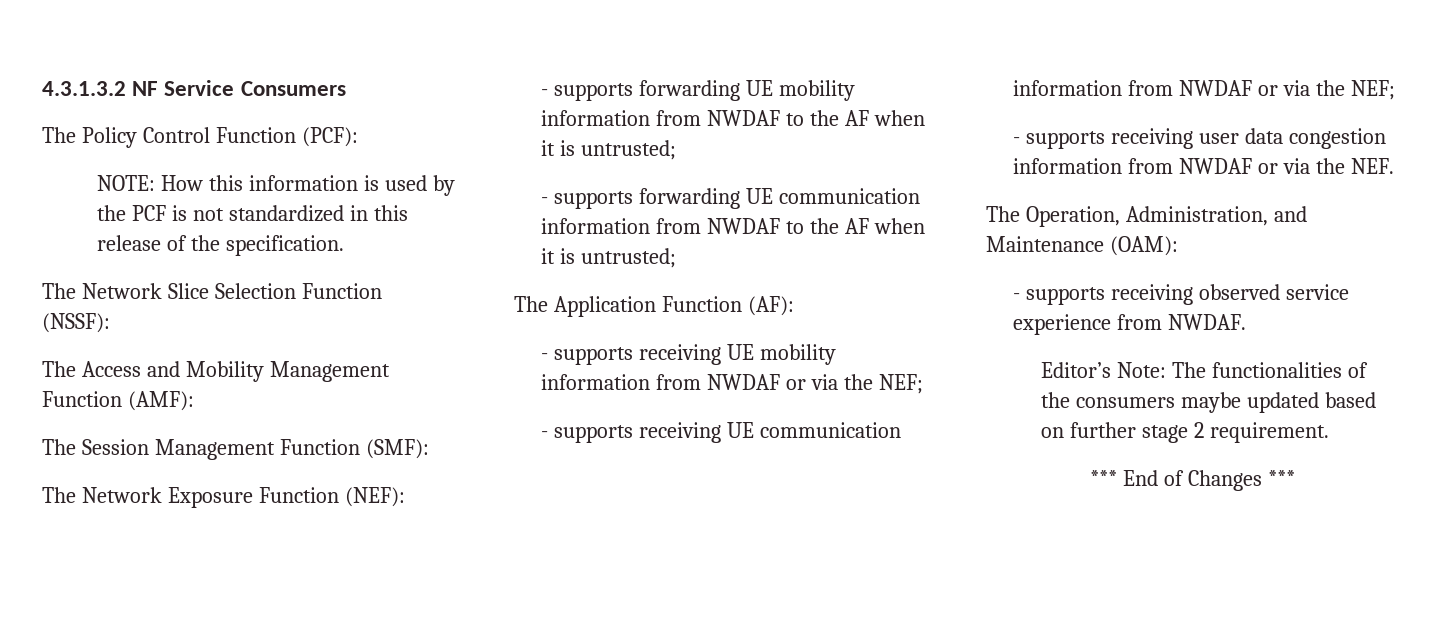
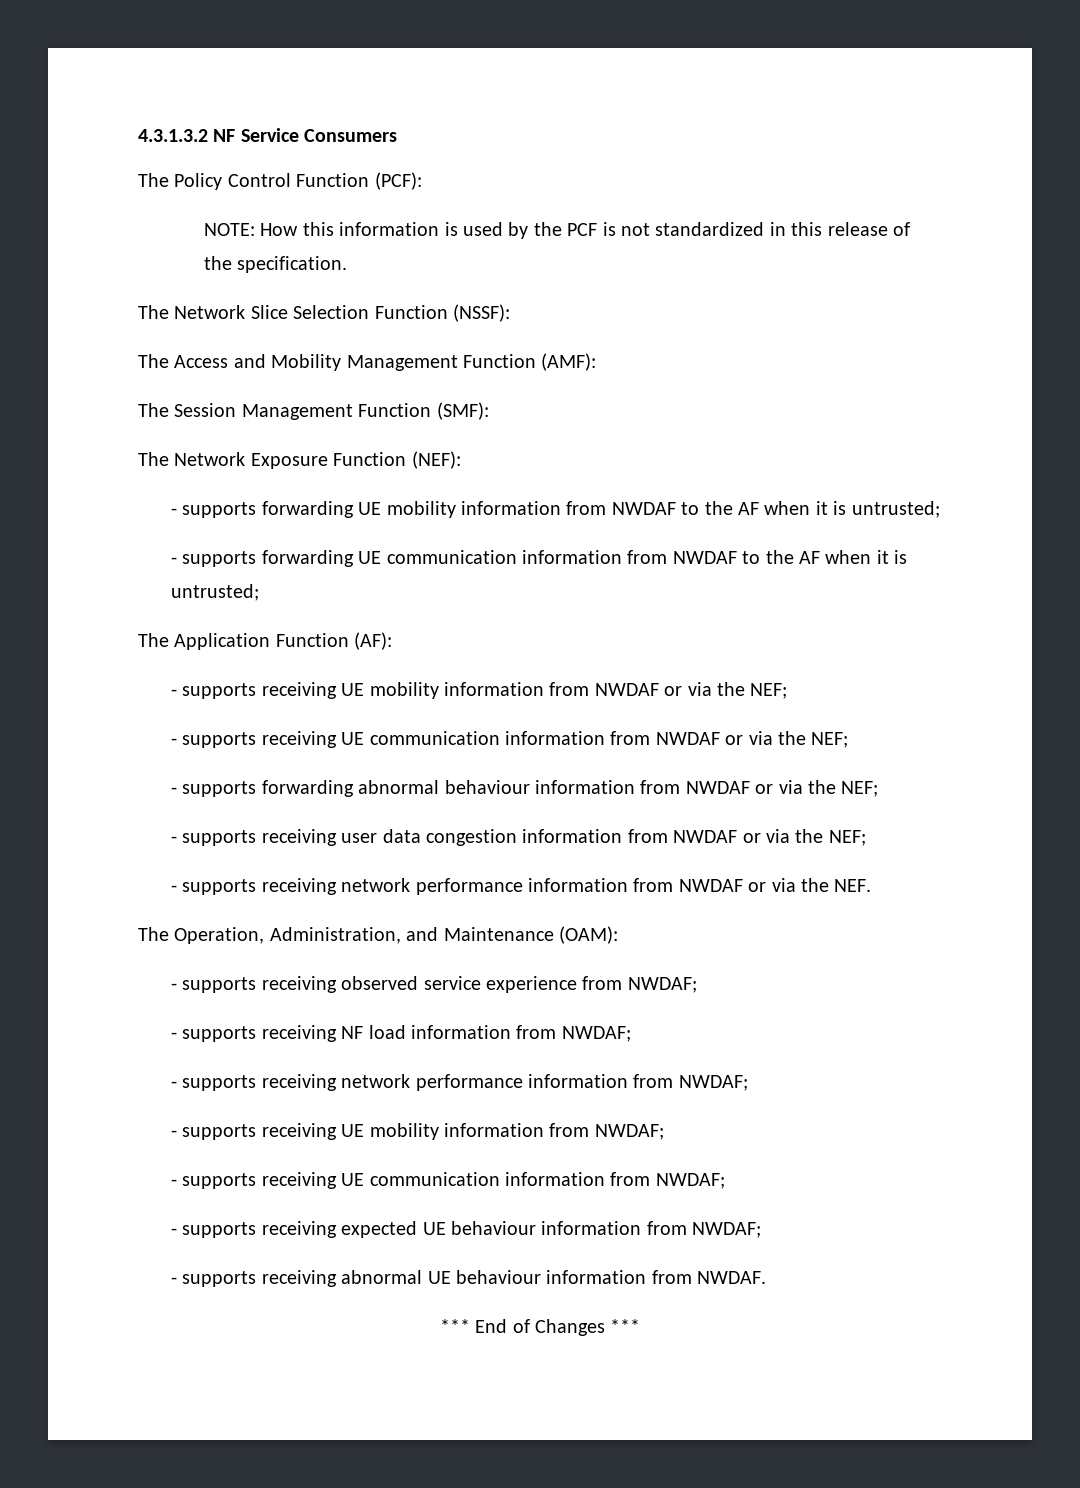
+ - supports forwarding abnormal behaviour information from NWDAF or via the NEF;
- - supports receiving user data congestion information from NWDAF or via the NEF.
+ - supports receiving user data congestion information from NWDAF or via the NEF;
+ - supports receiving network performance information from NWDAF or via the NEF.
- - supports receiving observed service experience from NWDAF.
- Editor’s Note: The functionalities of the consumers maybe updated based on further stage 2 requirement.
+ - supports receiving observed service experience from NWDAF;
+ - supports receiving NF load information from NWDAF;
+ - supports receiving network performance information from NWDAF;
+ - supports receiving UE mobility information from NWDAF;
+ - supports receiving UE communication information from NWDAF;
+ - supports receiving expected UE behaviour information from NWDAF;
+ - supports receiving abnormal UE behaviour information from NWDAF.

